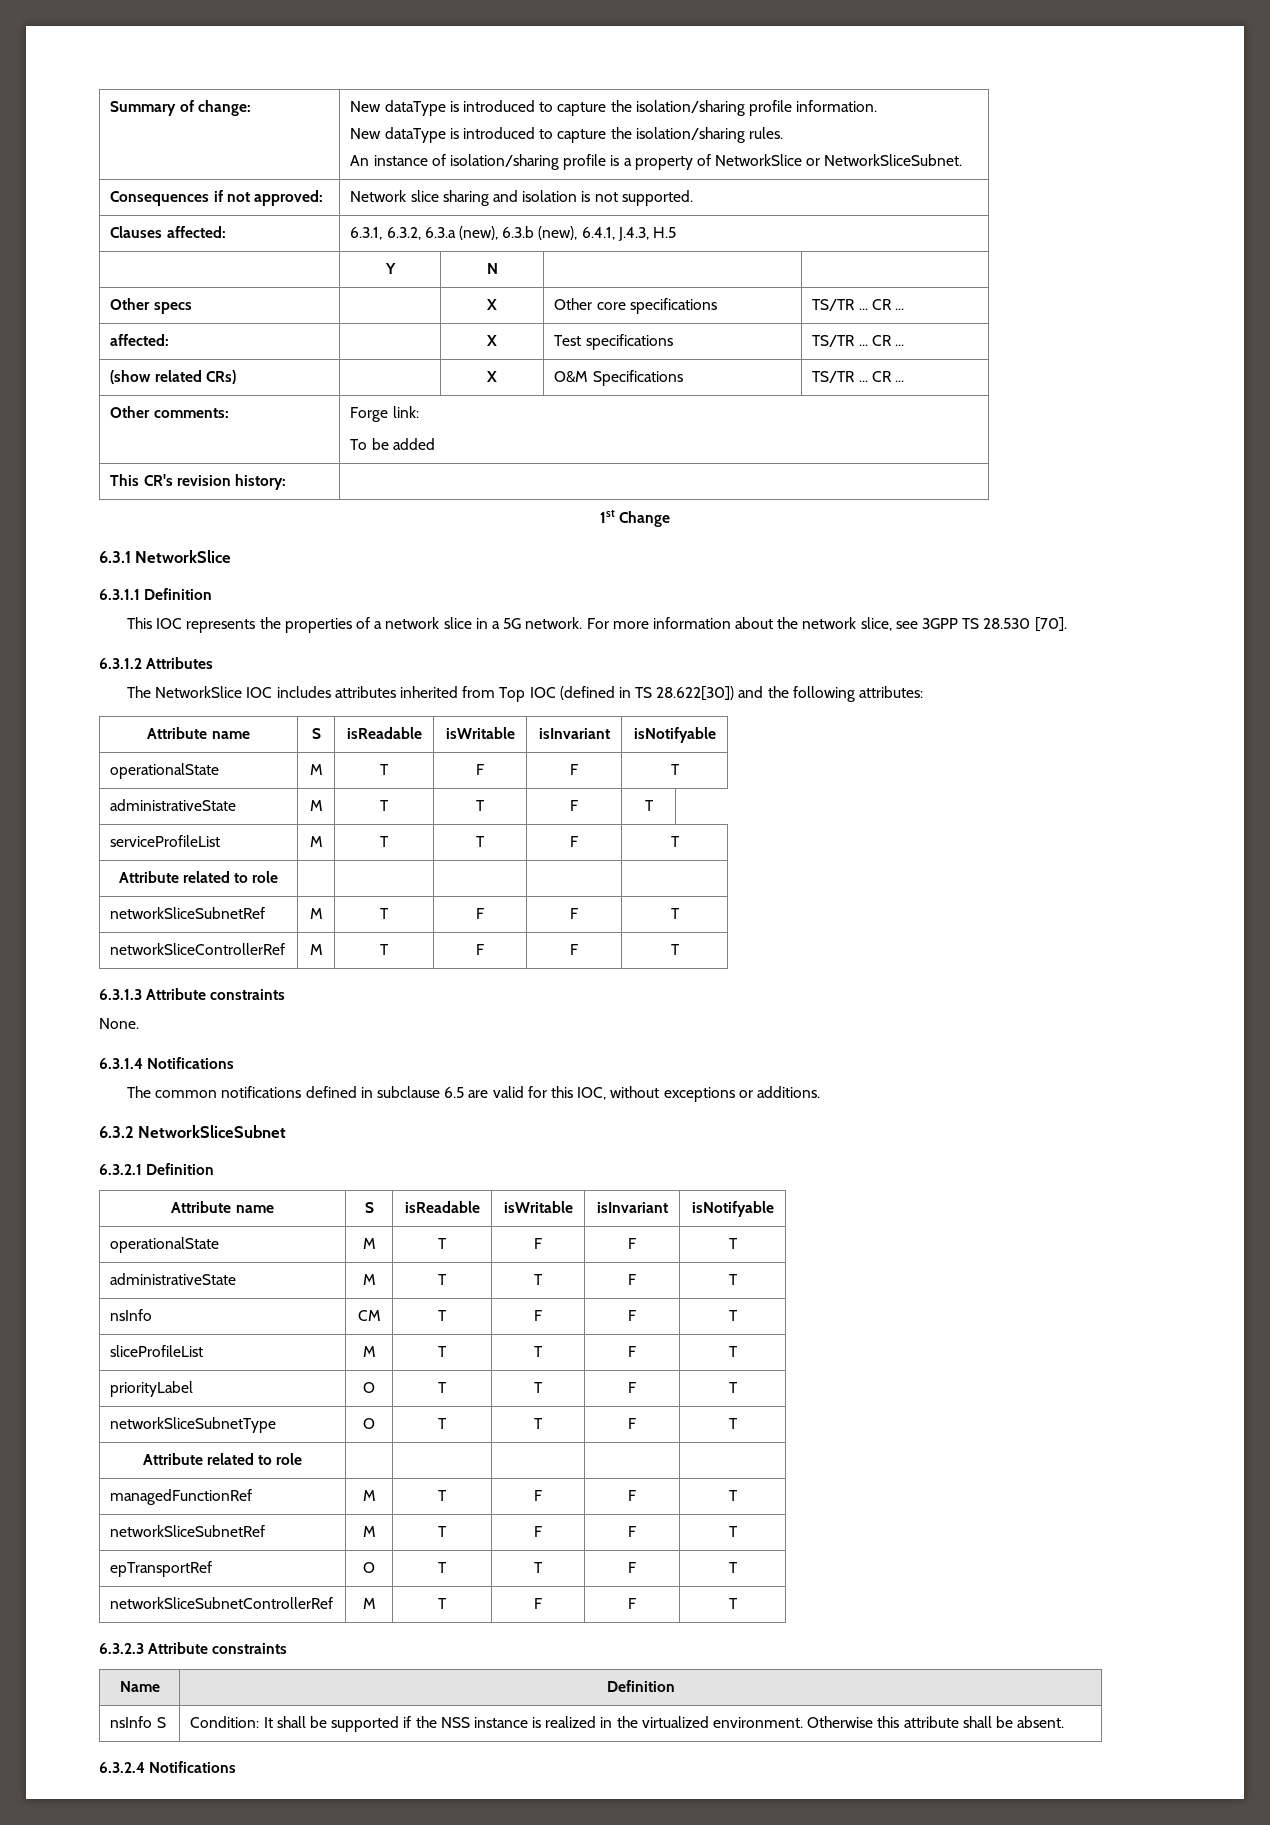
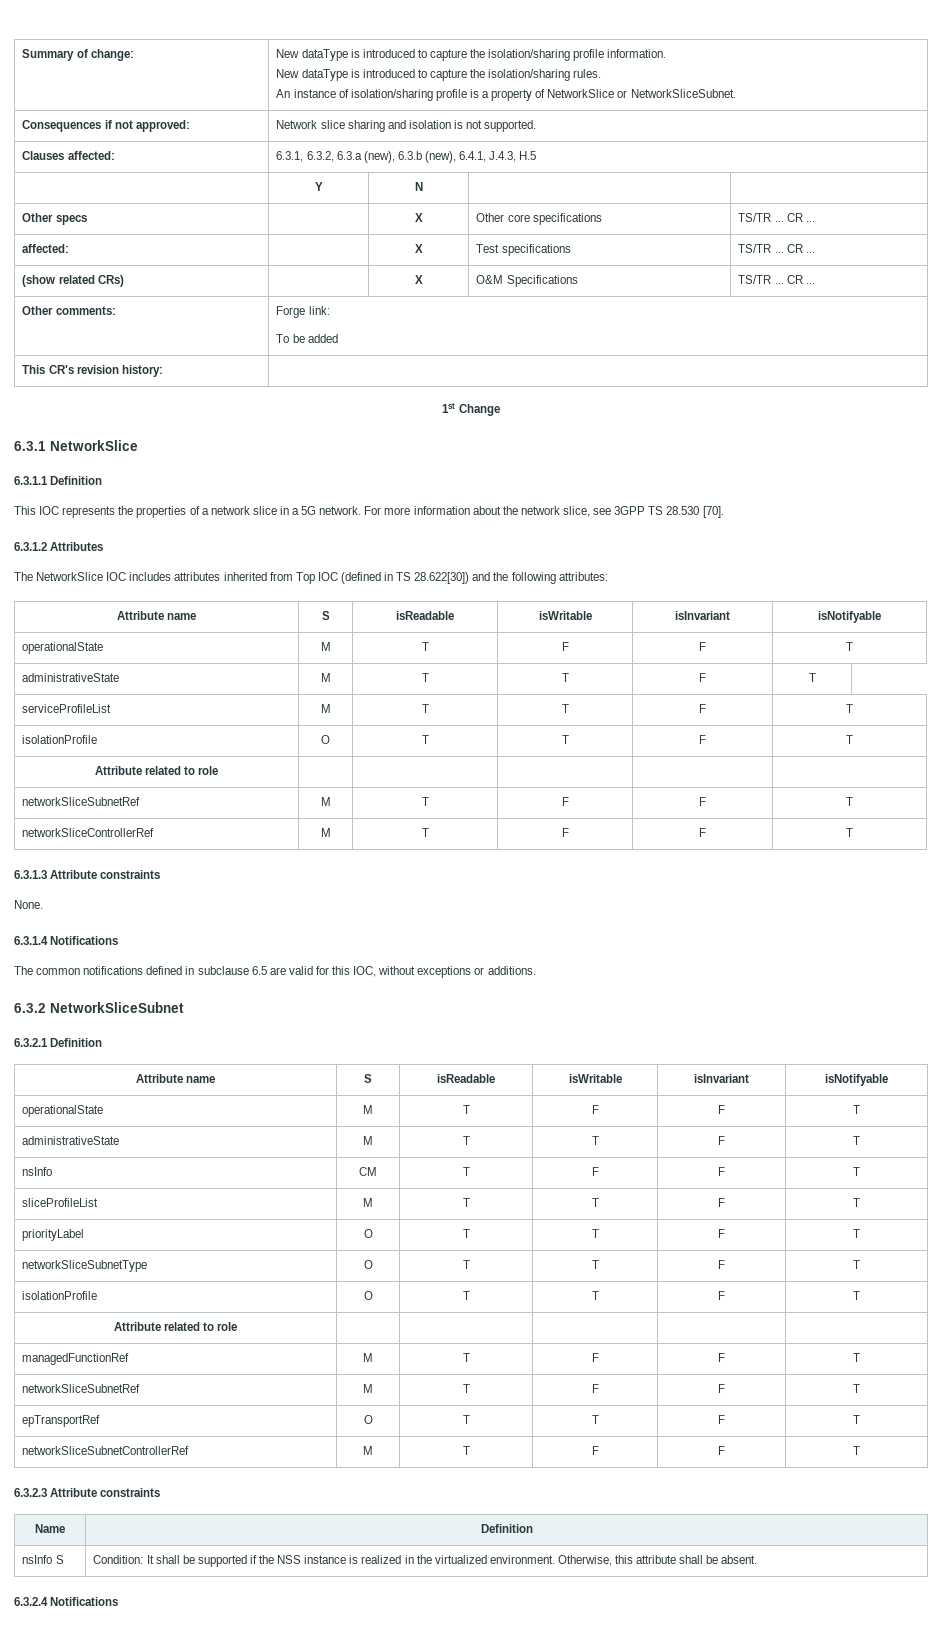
  serviceProfileList | M | T | T | F | T
+ isolationProfile | O | T | T | F | T
  networkSliceSubnetType | O | T | T | F | T
+ isolationProfile | O | T | T | F | T
- nsInfo S | Condition: It shall be supported if the NSS instance is realized in the virtualized environment. Otherwise this attribute shall be absent.
+ nsInfo S | Condition: It shall be supported if the NSS instance is realized in the virtualized environment. Otherwise, this attribute shall be absent.

